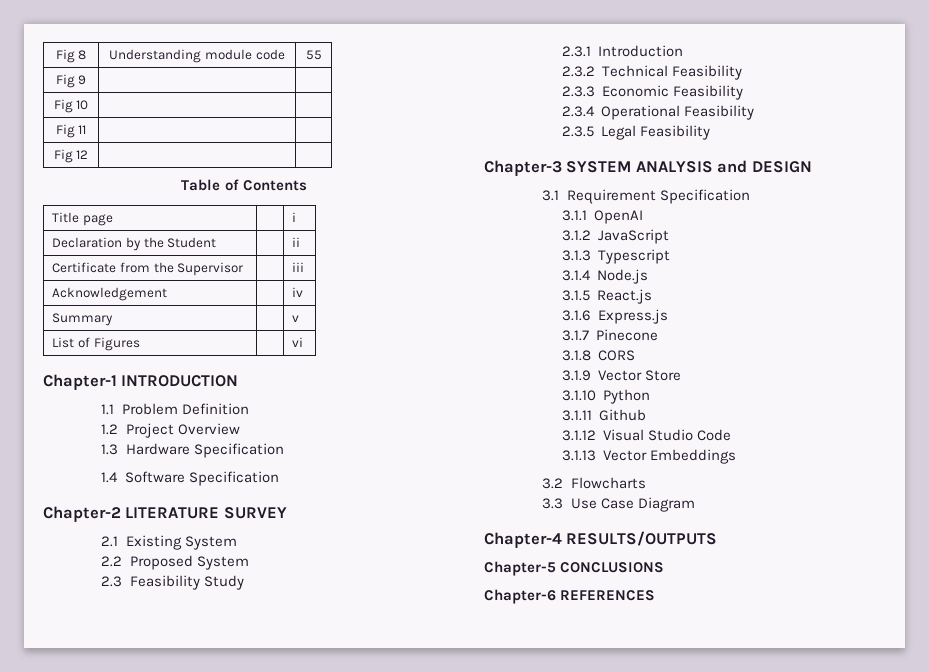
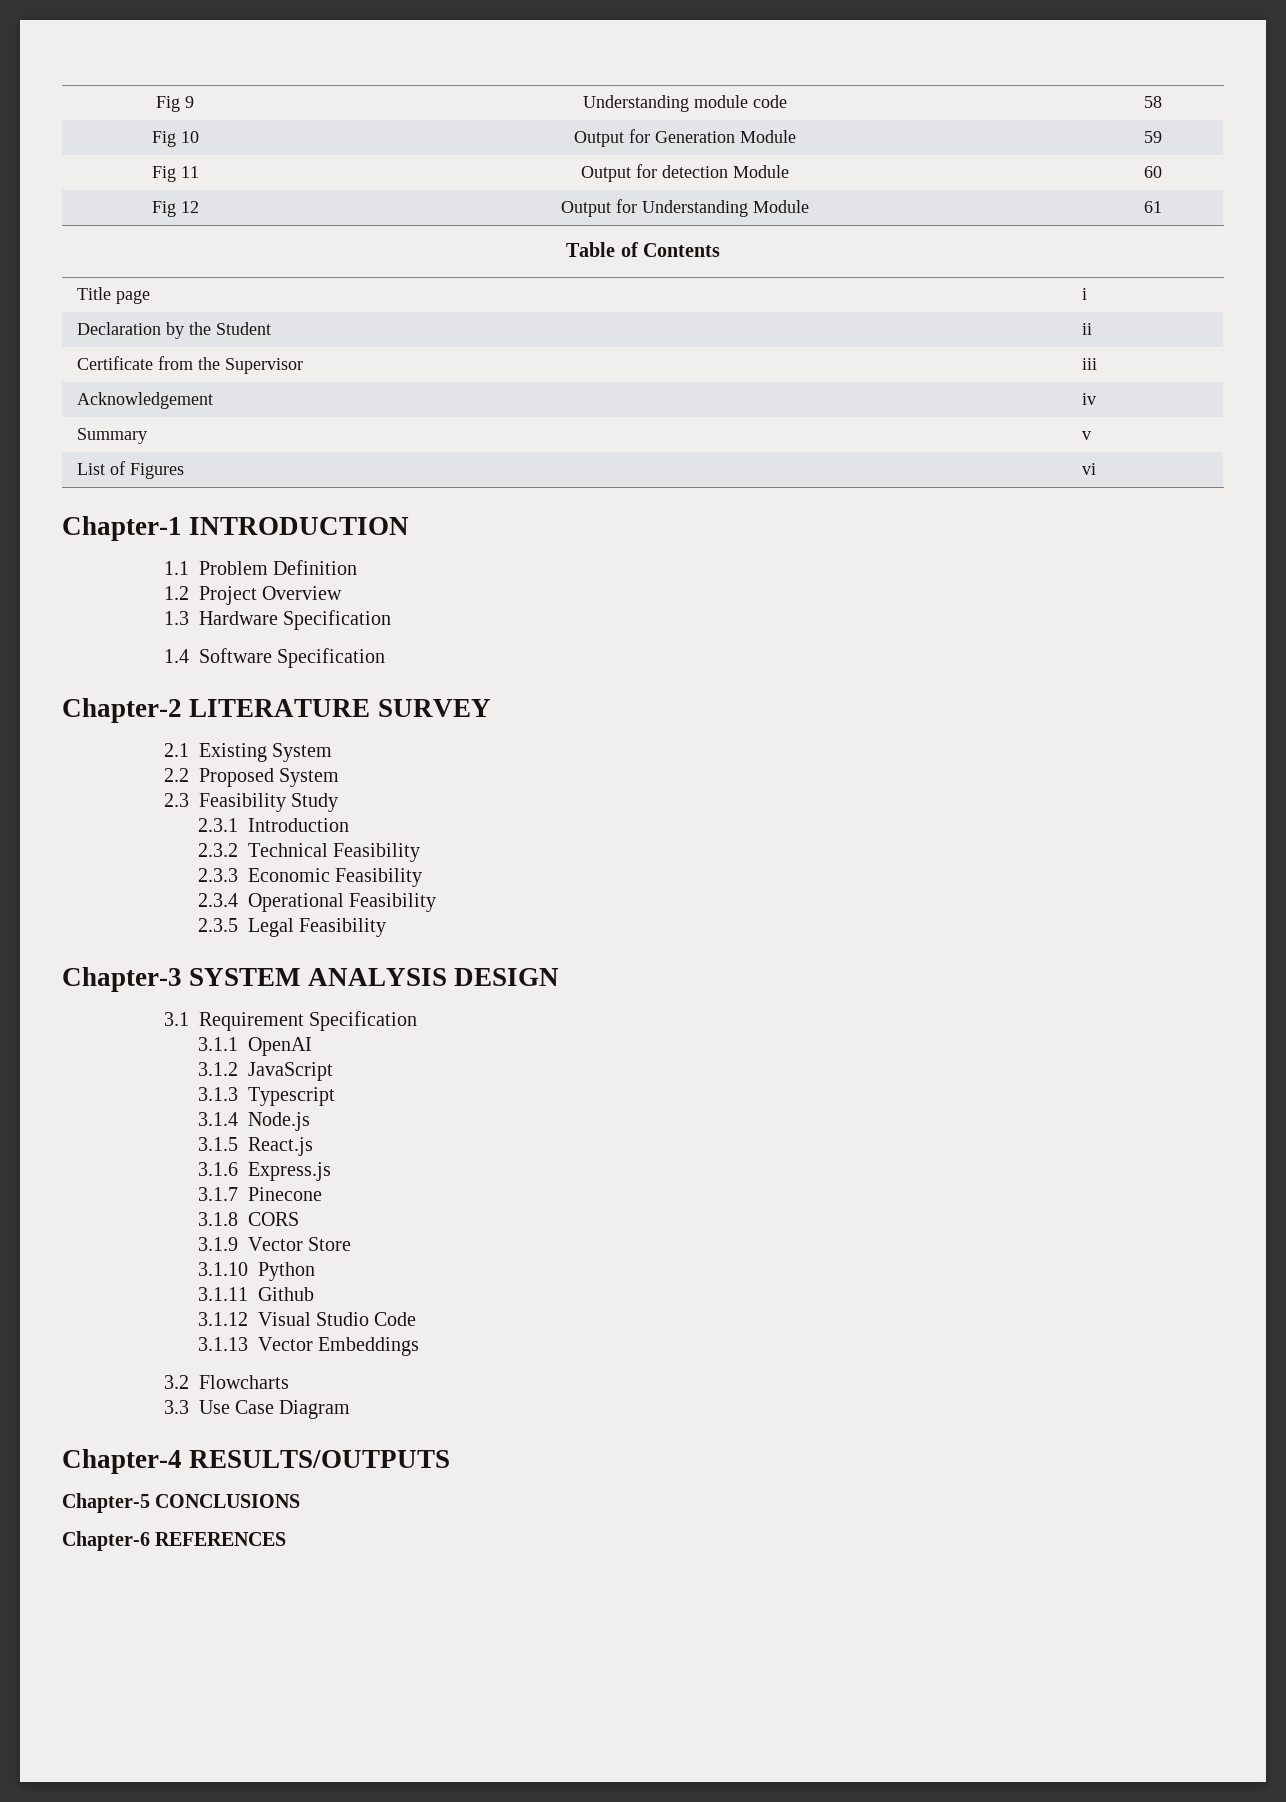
- Fig 8 | Understanding module code | 55
- Fig 9 | |
+ Fig 9 | Understanding module code | 58
- Fig 10 | |
- Fig 11 | |
- Fig 12 | |
+ Fig 10 | Output for Generation Module | 59
+ Fig 11 | Output for detection Module | 60
+ Fig 12 | Output for Understanding Module | 61
- Chapter-3 SYSTEM ANALYSIS and DESIGN
+ Chapter-3 SYSTEM ANALYSIS DESIGN

